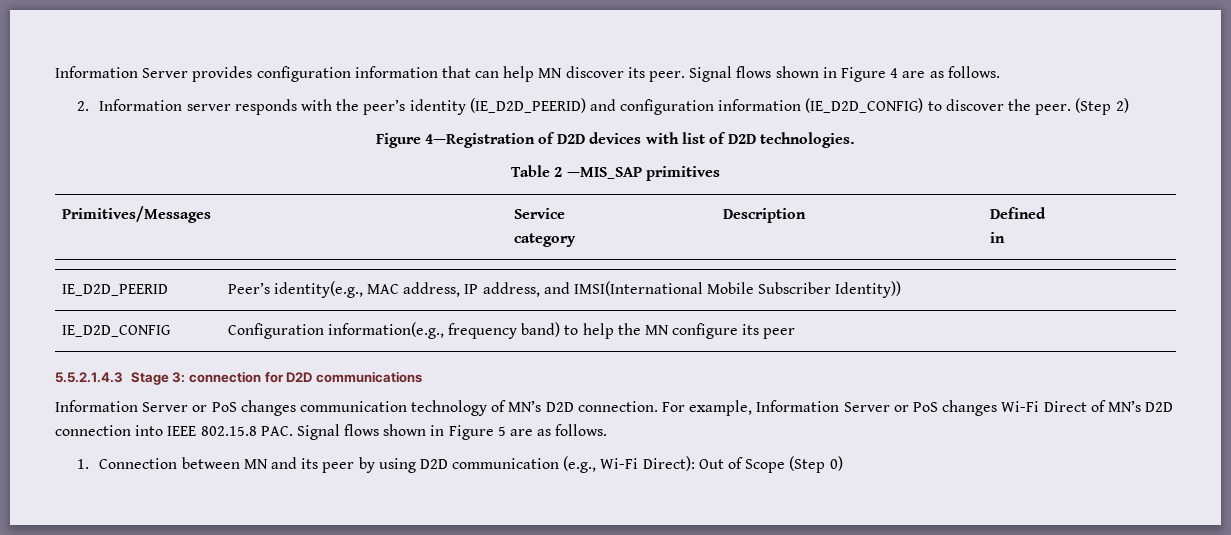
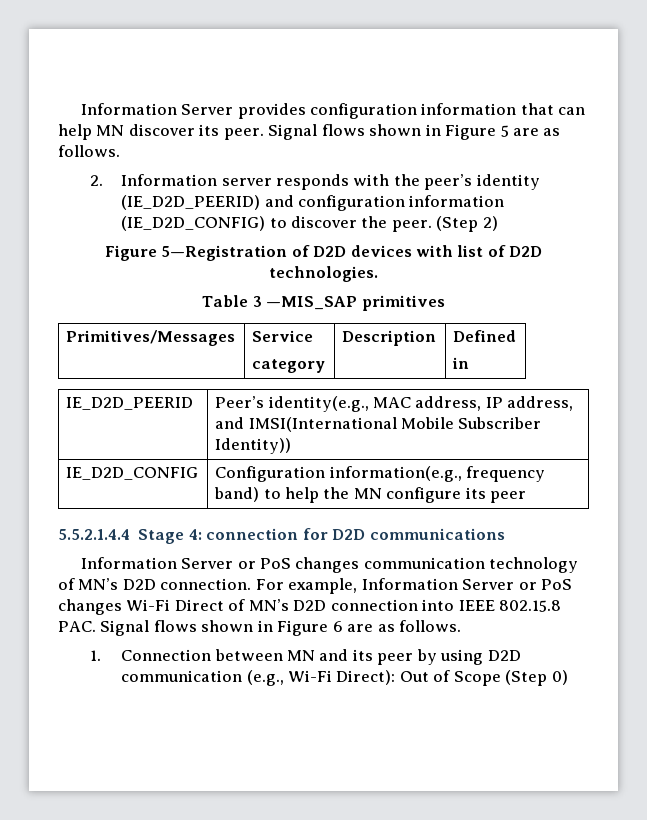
- Signal flows shown in Figure 4 are as follows.
+ Signal flows shown in Figure 5 are as follows.
- Figure 4—Registration of D2D devices with list of D2D technologies.
+ Figure 5—Registration of D2D devices with list of D2D technologies.
- Table 2 —MIS_SAP primitives
+ Table 3 —MIS_SAP primitives
- 5.5.2.1.4.3 Stage 3: connection for D2D communications
+ 5.5.2.1.4.4 Stage 4: connection for D2D communications
- For example, Information Server or PoS changes Wi-Fi Direct of MN’s D2D connection into IEEE 802.15.8 PAC. Signal flows shown in Figure 5 are as follows.
+ For example, Information Server or PoS changes Wi-Fi Direct of MN’s D2D connection into IEEE 802.15.8 PAC. Signal flows shown in Figure 6 are as follows.

